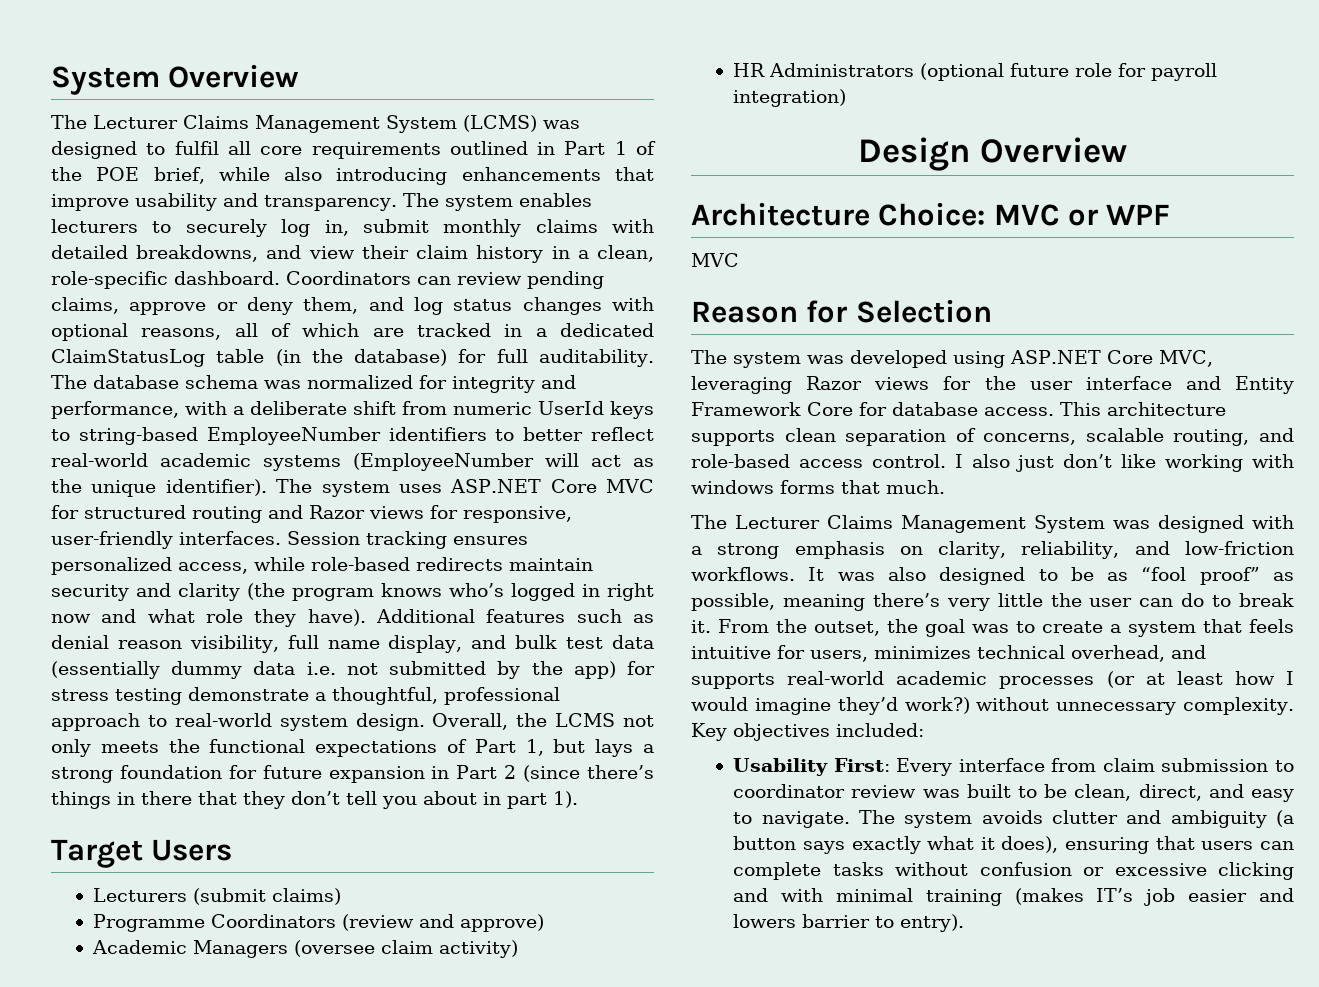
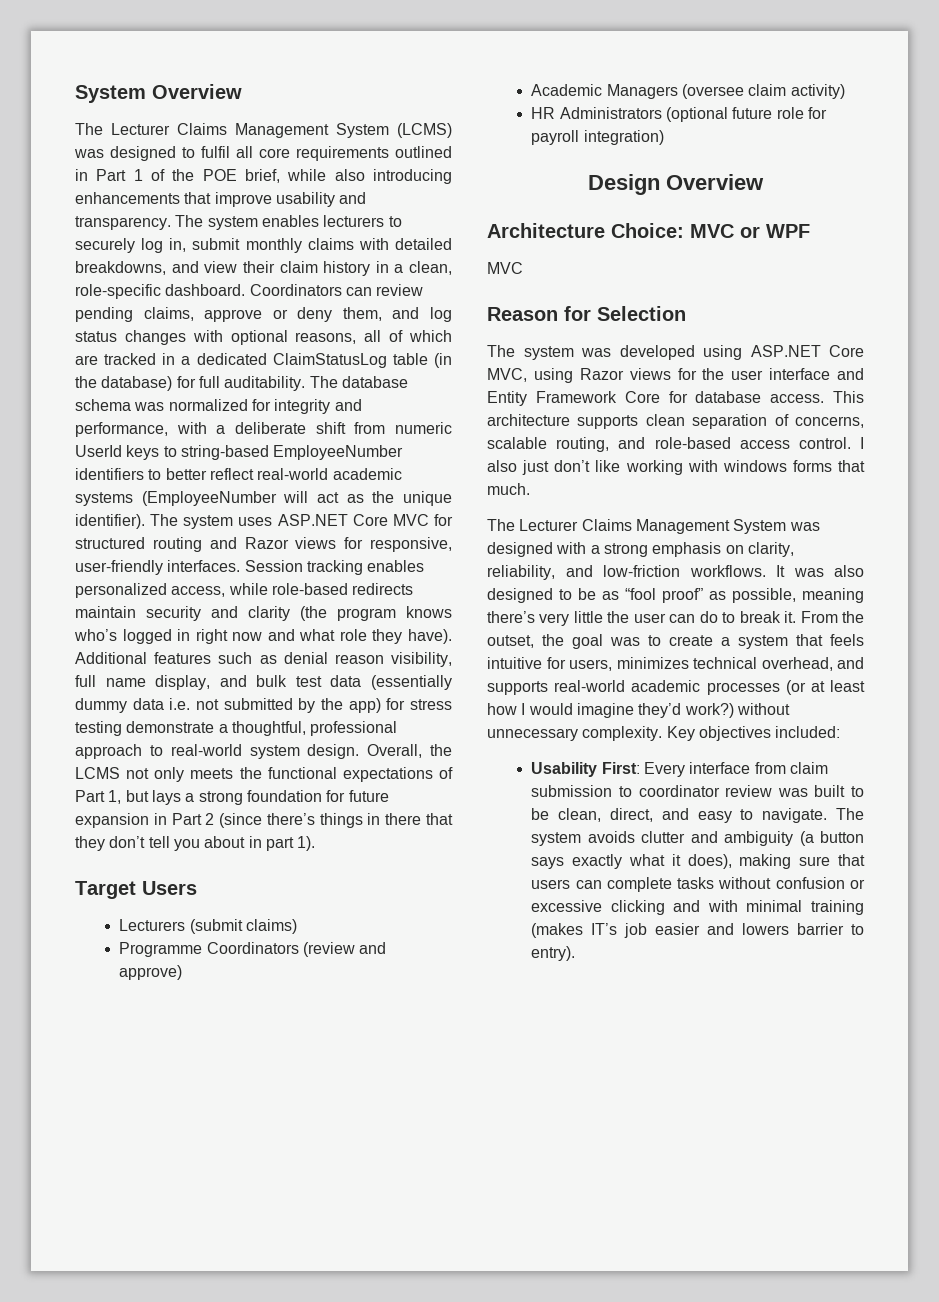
- Session tracking ensures personalized access, while role-based redirects maintain security and clarity (the program knows who’s logged in right now and what role they have).
+ Session tracking enables personalized access, while role-based redirects maintain security and clarity (the program knows who’s logged in right now and what role they have).
- The system was developed using ASP.NET Core MVC, leveraging Razor views for the user interface and Entity Framework Core for database access.
+ The system was developed using ASP.NET Core MVC, using Razor views for the user interface and Entity Framework Core for database access.
- The system avoids clutter and ambiguity (a button says exactly what it does), ensuring that users can complete tasks without confusion or excessive clicking and with minimal training (makes IT’s job easier and lowers barrier to entry).
+ The system avoids clutter and ambiguity (a button says exactly what it does), making sure that users can complete tasks without confusion or excessive clicking and with minimal training (makes IT’s job easier and lowers barrier to entry).

